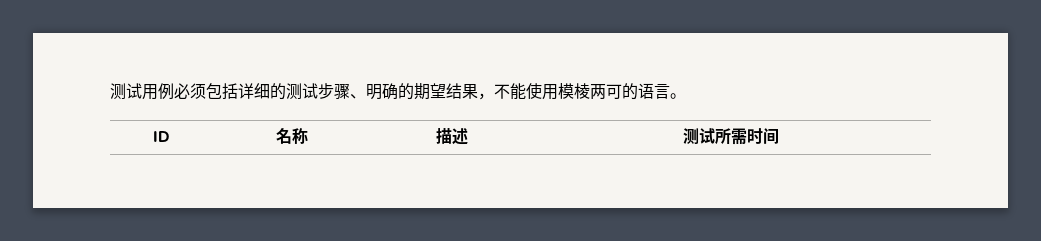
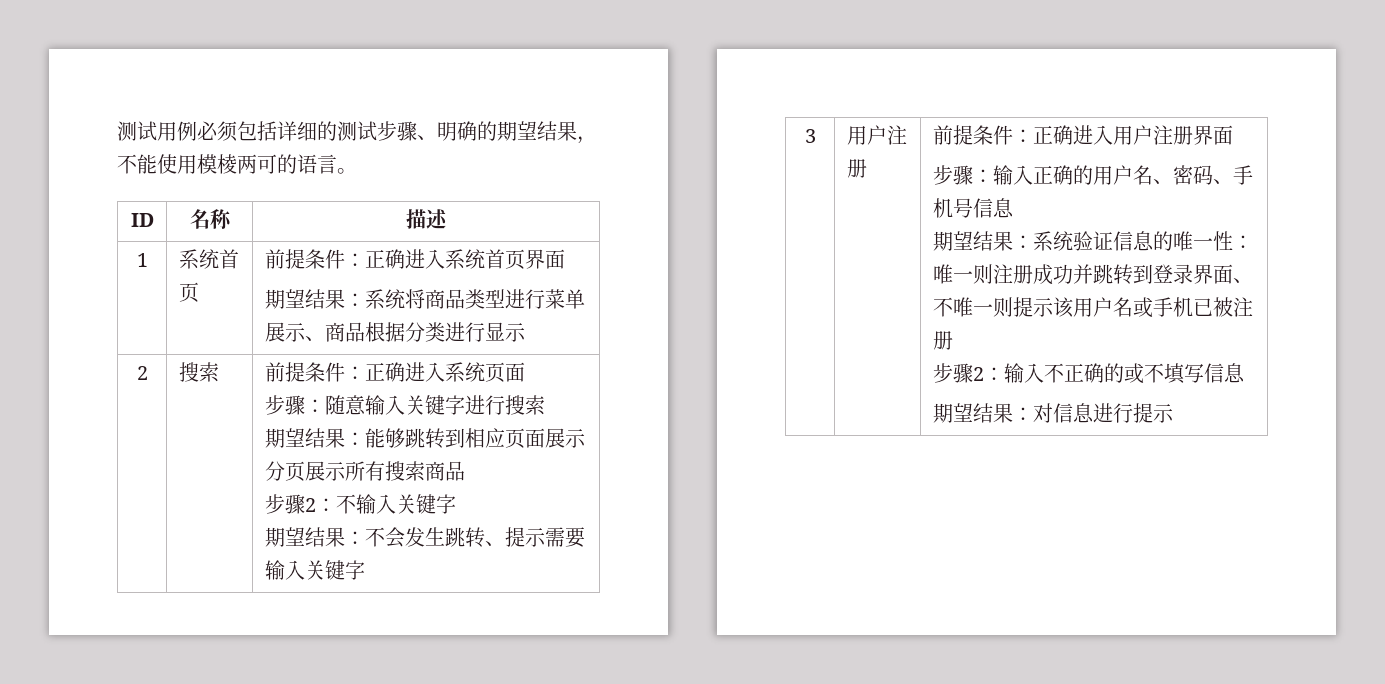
- ID | 名称 | 描述 | 测试所需时间
+ ID | 名称 | 描述
+ 1 | 系统首页 | 前提条件：正确进入系统首页界面
+ 期望结果：系统将商品类型进行菜单展示、商品根据分类进行显示
+ 2 | 搜索 | 前提条件：正确进入系统页面
+ 步骤：随意输入关键字进行搜索
+ 期望结果：能够跳转到相应页面展示分页展示所有搜索商品
+ 步骤2：不输入关键字
+ 期望结果：不会发生跳转、提示需要输入关键字
+ 3 | 用户注册 | 前提条件：正确进入用户注册界面
+ 步骤：输入正确的用户名、密码、手机号信息
+ 期望结果：系统验证信息的唯一性：唯一则注册成功并跳转到登录界面、不唯一则提示该用户名或手机已被注册
+ 步骤2：输入不正确的或不填写信息
+ 期望结果：对信息进行提示

